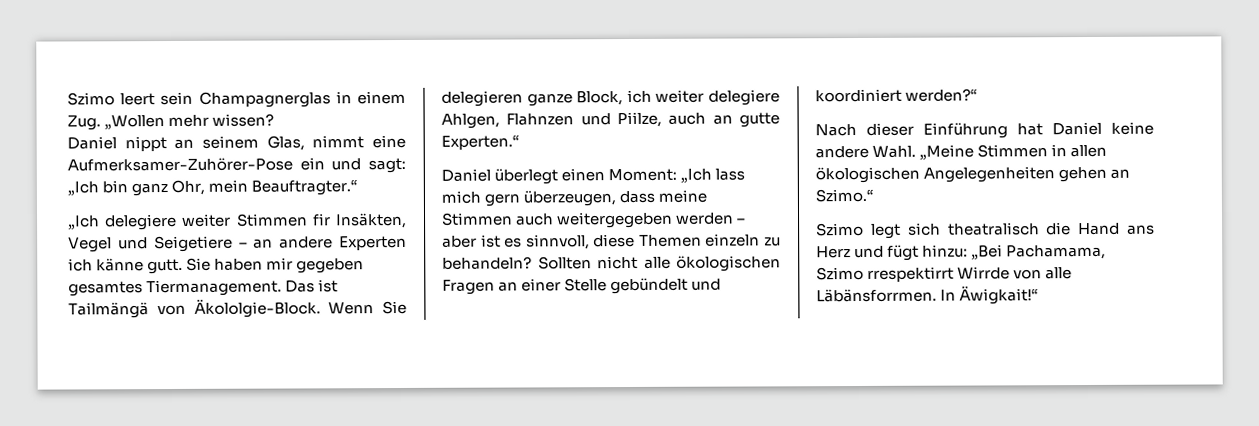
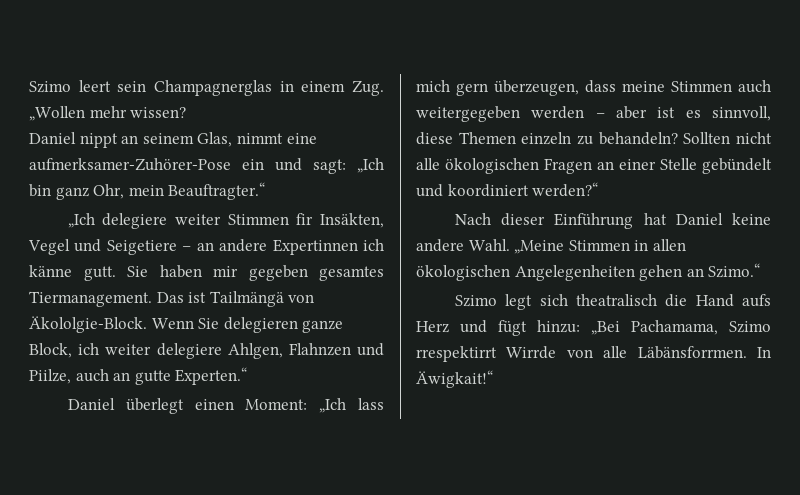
- Daniel nippt an seinem Glas, nimmt eine Aufmerksamer-Zuhörer-Pose ein und sagt: „Ich bin ganz Ohr, mein Beauftragter.“
+ Daniel nippt an seinem Glas, nimmt eine aufmerksamer-Zuhörer-Pose ein und sagt: „Ich bin ganz Ohr, mein Beauftragter.“
- „Ich delegiere weiter Stimmen fir Insäkten, Vegel und Seigetiere – an andere Experten ich känne gutt.
+ „Ich delegiere weiter Stimmen fir Insäkten, Vegel und Seigetiere – an andere Expertinnen ich känne gutt.
- Szimo legt sich theatralisch die Hand ans Herz und fügt hinzu: „Bei Pachamama, Szimo rrespektirrt Wirrde von alle Läbänsforrmen.
+ Szimo legt sich theatralisch die Hand aufs Herz und fügt hinzu: „Bei Pachamama, Szimo rrespektirrt Wirrde von alle Läbänsforrmen.

